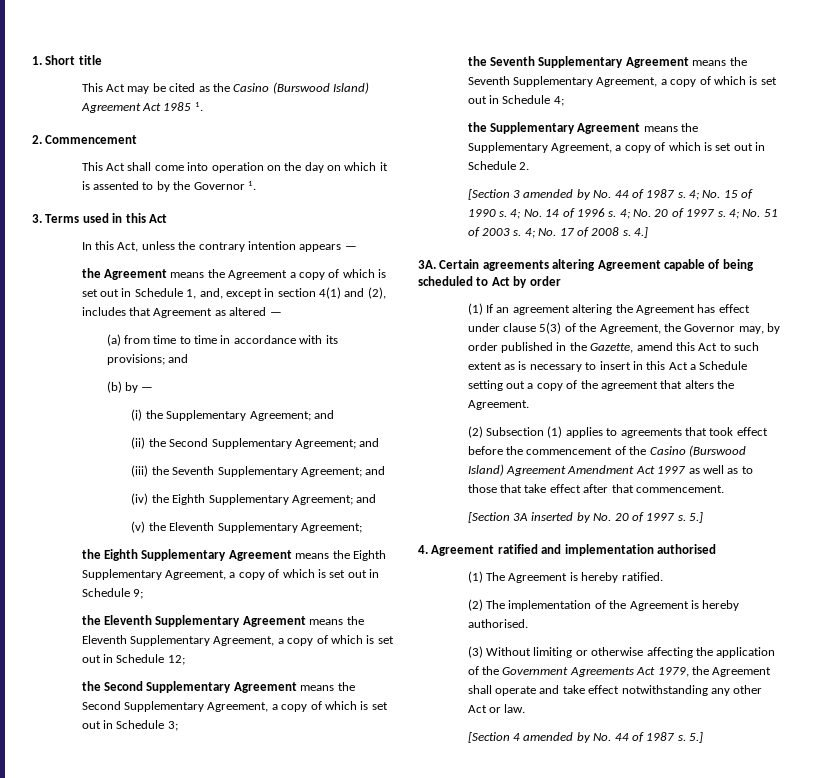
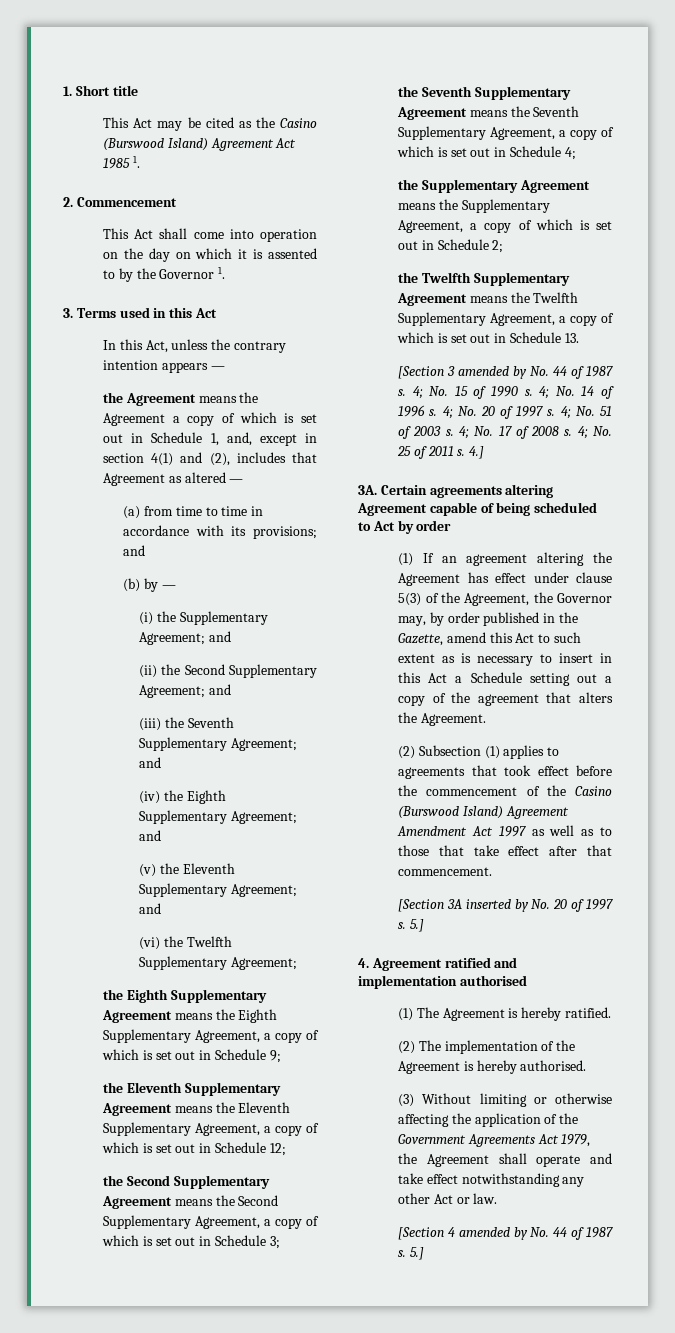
- (v) the Eleventh Supplementary Agreement;
+ (v) the Eleventh Supplementary Agreement; and
+ (vi) the Twelfth Supplementary Agreement;
- the Supplementary Agreement means the Supplementary Agreement, a copy of which is set out in Schedule 2.
+ the Supplementary Agreement means the Supplementary Agreement, a copy of which is set out in Schedule 2;
+ the Twelfth Supplementary Agreement means the Twelfth Supplementary Agreement, a copy of which is set out in Schedule 13.
+ 4; No. 25 of 2011 s.

